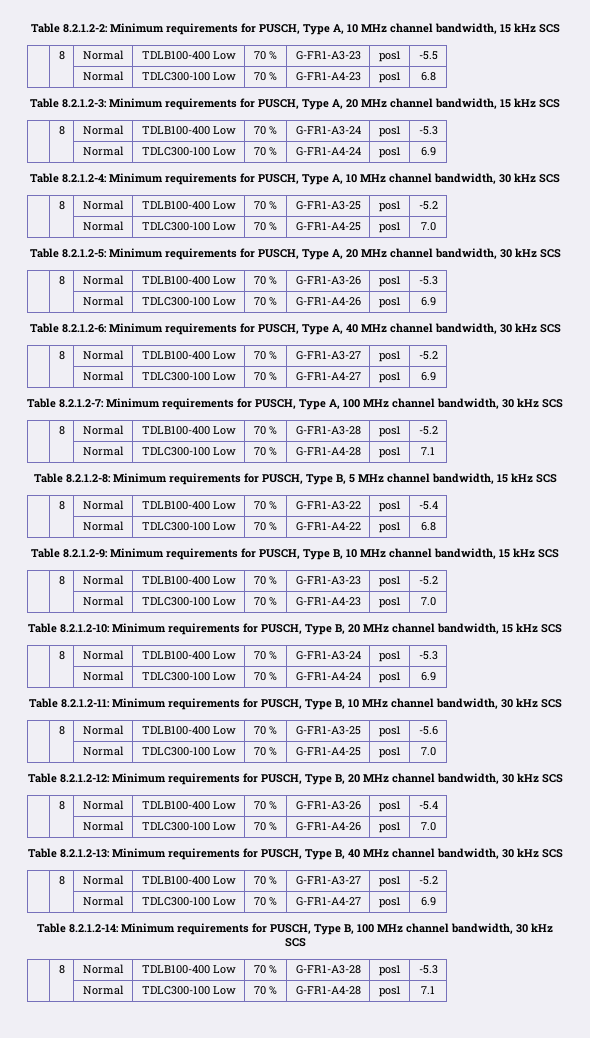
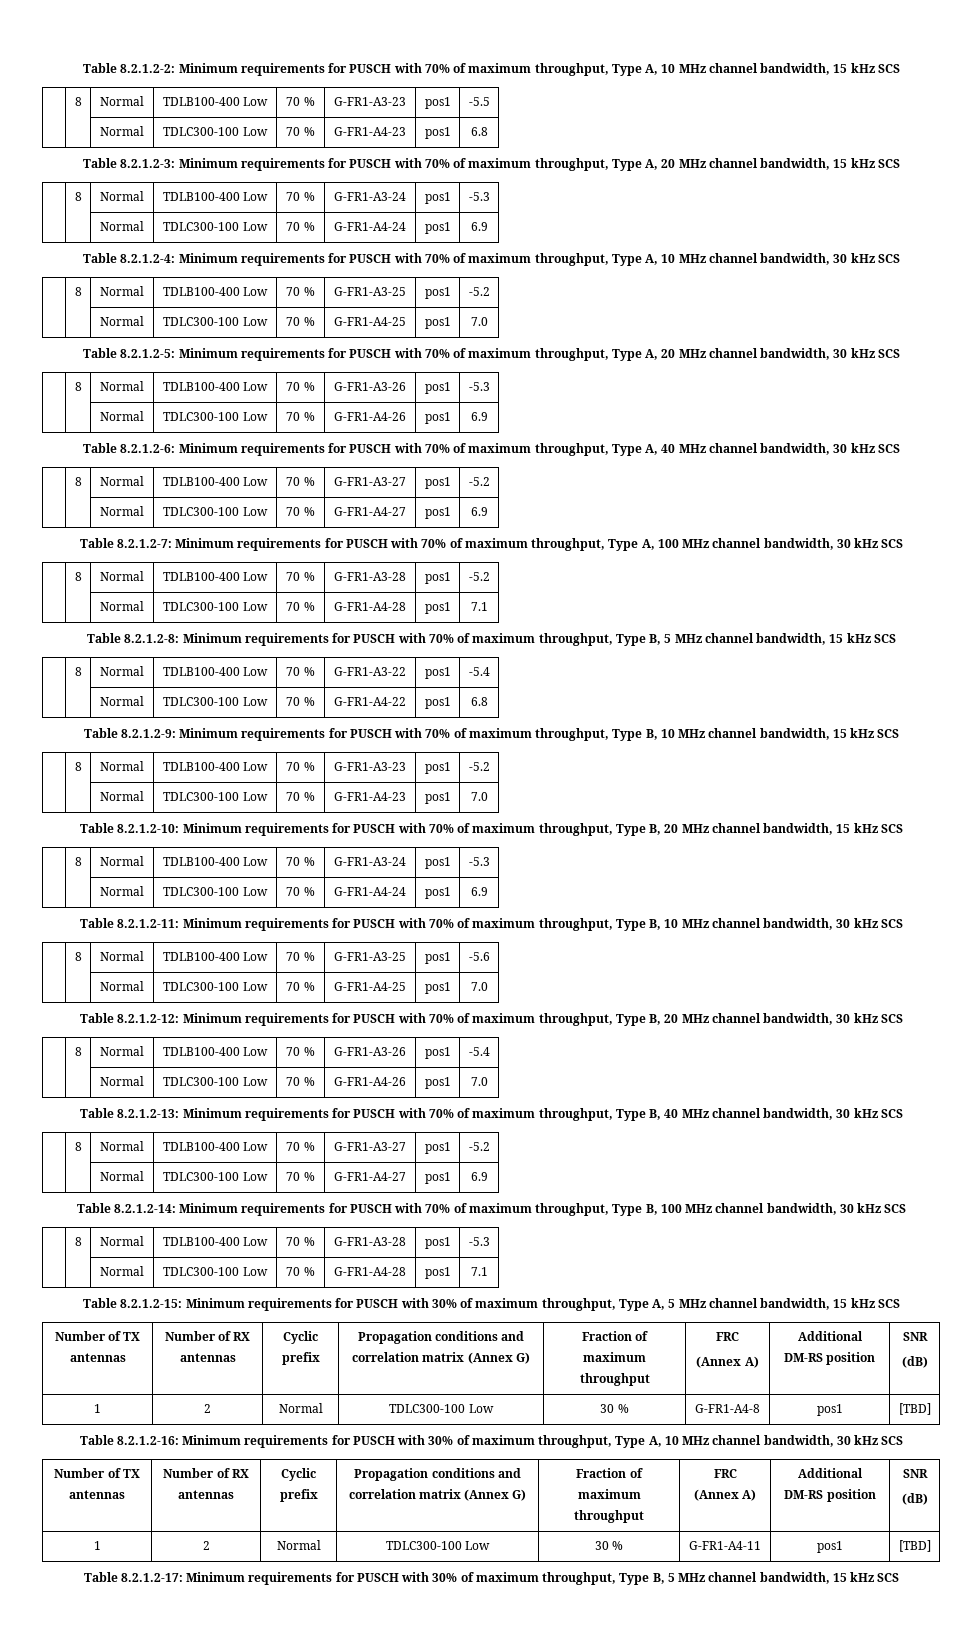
- Table 8.2.1.2-2: Minimum requirements for PUSCH, Type A, 10 MHz channel bandwidth, 15 kHz SCS
+ Table 8.2.1.2-2: Minimum requirements for PUSCH with 70% of maximum throughput, Type A, 10 MHz channel bandwidth, 15 kHz SCS
- Table 8.2.1.2-3: Minimum requirements for PUSCH, Type A, 20 MHz channel bandwidth, 15 kHz SCS
+ Table 8.2.1.2-3: Minimum requirements for PUSCH with 70% of maximum throughput, Type A, 20 MHz channel bandwidth, 15 kHz SCS
- Table 8.2.1.2-4: Minimum requirements for PUSCH, Type A, 10 MHz channel bandwidth, 30 kHz SCS
+ Table 8.2.1.2-4: Minimum requirements for PUSCH with 70% of maximum throughput, Type A, 10 MHz channel bandwidth, 30 kHz SCS
- Table 8.2.1.2-5: Minimum requirements for PUSCH, Type A, 20 MHz channel bandwidth, 30 kHz SCS
+ Table 8.2.1.2-5: Minimum requirements for PUSCH with 70% of maximum throughput, Type A, 20 MHz channel bandwidth, 30 kHz SCS
- Table 8.2.1.2-6: Minimum requirements for PUSCH, Type A, 40 MHz channel bandwidth, 30 kHz SCS
+ Table 8.2.1.2-6: Minimum requirements for PUSCH with 70% of maximum throughput, Type A, 40 MHz channel bandwidth, 30 kHz SCS
- Table 8.2.1.2-7: Minimum requirements for PUSCH, Type A, 100 MHz channel bandwidth, 30 kHz SCS
+ Table 8.2.1.2-7: Minimum requirements for PUSCH with 70% of maximum throughput, Type A, 100 MHz channel bandwidth, 30 kHz SCS
- Table 8.2.1.2-8: Minimum requirements for PUSCH, Type B, 5 MHz channel bandwidth, 15 kHz SCS
+ Table 8.2.1.2-8: Minimum requirements for PUSCH with 70% of maximum throughput, Type B, 5 MHz channel bandwidth, 15 kHz SCS
- Table 8.2.1.2-9: Minimum requirements for PUSCH, Type B, 10 MHz channel bandwidth, 15 kHz SCS
+ Table 8.2.1.2-9: Minimum requirements for PUSCH with 70% of maximum throughput, Type B, 10 MHz channel bandwidth, 15 kHz SCS
- Table 8.2.1.2-10: Minimum requirements for PUSCH, Type B, 20 MHz channel bandwidth, 15 kHz SCS
+ Table 8.2.1.2-10: Minimum requirements for PUSCH with 70% of maximum throughput, Type B, 20 MHz channel bandwidth, 15 kHz SCS
- Table 8.2.1.2-11: Minimum requirements for PUSCH, Type B, 10 MHz channel bandwidth, 30 kHz SCS
+ Table 8.2.1.2-11: Minimum requirements for PUSCH with 70% of maximum throughput, Type B, 10 MHz channel bandwidth, 30 kHz SCS
- Table 8.2.1.2-12: Minimum requirements for PUSCH, Type B, 20 MHz channel bandwidth, 30 kHz SCS
+ Table 8.2.1.2-12: Minimum requirements for PUSCH with 70% of maximum throughput, Type B, 20 MHz channel bandwidth, 30 kHz SCS
- Table 8.2.1.2-13: Minimum requirements for PUSCH, Type B, 40 MHz channel bandwidth, 30 kHz SCS
+ Table 8.2.1.2-13: Minimum requirements for PUSCH with 70% of maximum throughput, Type B, 40 MHz channel bandwidth, 30 kHz SCS
- Table 8.2.1.2-14: Minimum requirements for PUSCH, Type B, 100 MHz channel bandwidth, 30 kHz SCS
+ Table 8.2.1.2-14: Minimum requirements for PUSCH with 70% of maximum throughput, Type B, 100 MHz channel bandwidth, 30 kHz SCS
+ Table 8.2.1.2-15: Minimum requirements for PUSCH with 30% of maximum throughput, Type A, 5 MHz channel bandwidth, 15 kHz SCS
+ Number of TX antennas | Number of RX antennas | Cyclic prefix | Propagation conditions and correlation matrix (Annex G) | Fraction of maximum throughput | FRC
+ (Annex A) | Additional DM-RS position | SNR
+ (dB)
+ 1 | 2 | Normal | TDLC300-100 Low | 30 % | G-FR1-A4-8 | pos1 | [TBD]
+ Table 8.2.1.2-16: Minimum requirements for PUSCH with 30% of maximum throughput, Type A, 10 MHz channel bandwidth, 30 kHz SCS
+ Number of TX antennas | Number of RX antennas | Cyclic prefix | Propagation conditions and correlation matrix (Annex G) | Fraction of maximum throughput | FRC
+ (Annex A) | Additional DM-RS position | SNR
+ (dB)
+ 1 | 2 | Normal | TDLC300-100 Low | 30 % | G-FR1-A4-11 | pos1 | [TBD]
+ Table 8.2.1.2-17: Minimum requirements for PUSCH with 30% of maximum throughput, Type B, 5 MHz channel bandwidth, 15 kHz SCS

